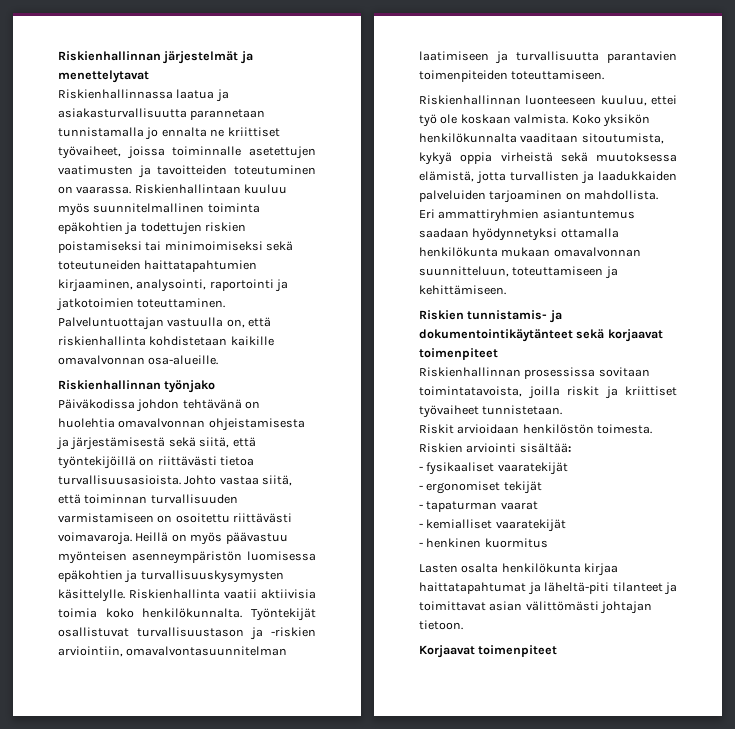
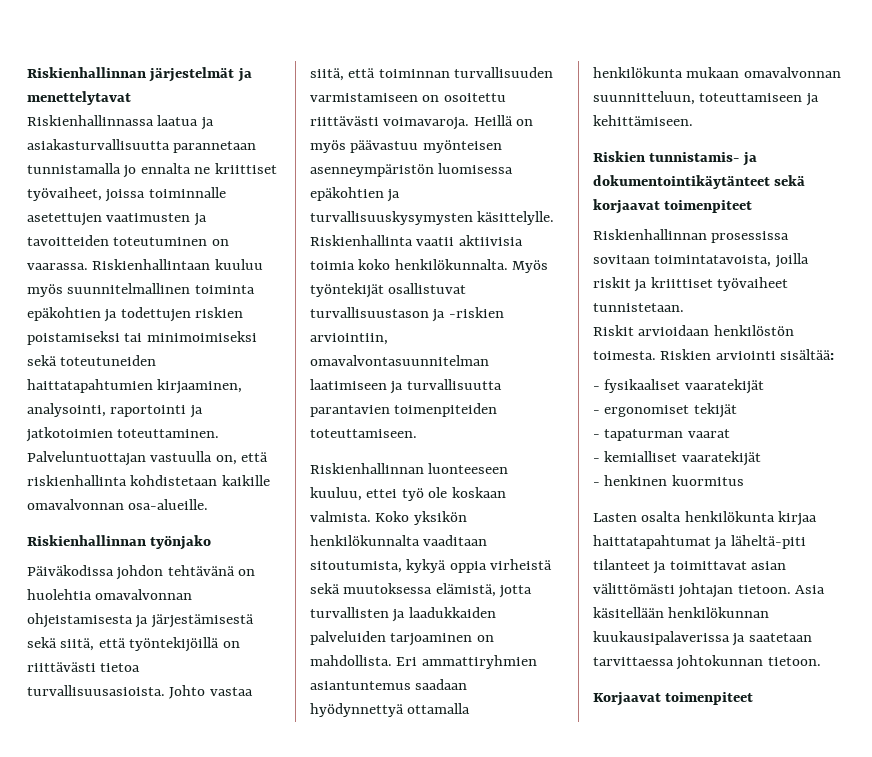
- Työntekijät osallistuvat turvallisuustason ja -riskien arviointiin, omavalvontasuunnitelman laatimiseen ja turvallisuutta parantavien toimenpiteiden toteuttamiseen.
+ Myös työntekijät osallistuvat turvallisuustason ja -riskien arviointiin, omavalvontasuunnitelman laatimiseen ja turvallisuutta parantavien toimenpiteiden toteuttamiseen.
- Eri ammattiryhmien asiantuntemus saadaan hyödynnetyksi ottamalla henkilökunta mukaan omavalvonnan suunnitteluun, toteuttamiseen ja kehittämiseen.
+ Eri ammattiryhmien asiantuntemus saadaan hyödynnettyä ottamalla henkilökunta mukaan omavalvonnan suunnitteluun, toteuttamiseen ja kehittämiseen.
+ Asia käsitellään henkilökunnan kuukausipalaverissa ja saatetaan tarvittaessa johtokunnan tietoon.

